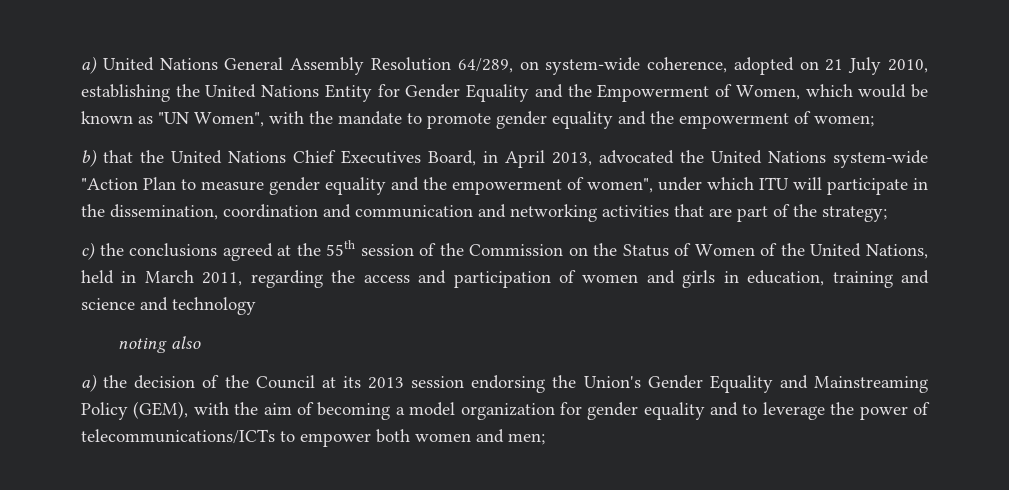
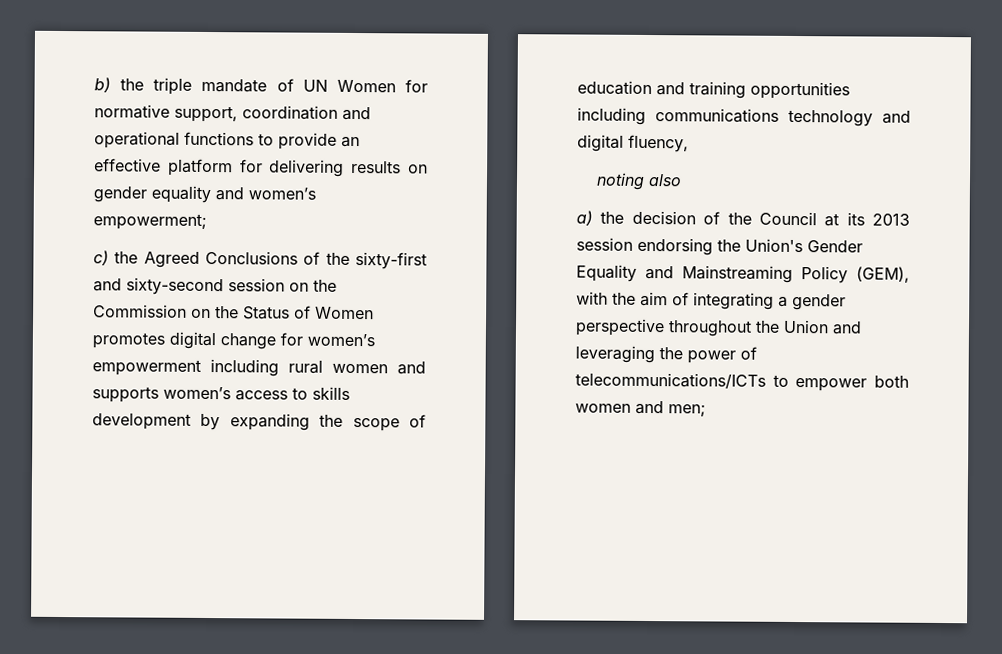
- a) United Nations General Assembly Resolution 64/289, on system-wide coherence, adopted on 21 July 2010, establishing the United Nations Entity for Gender Equality and the Empowerment of Women, which would be known as "UN Women", with the mandate to promote gender equality and the empowerment of women;
- b) that the United Nations Chief Executives Board, in April 2013, advocated the United Nations system-wide "Action Plan to measure gender equality and the empowerment of women", under which ITU will participate in the dissemination, coordination and communication and networking activities that are part of the strategy;
- c) the conclusions agreed at the 55th session of the Commission on the Status of Women of the United Nations, held in March 2011, regarding the access and participation of women and girls in education, training and science and technology
+ b) the triple mandate of UN Women for normative support, coordination and operational functions to provide an effective platform for delivering results on gender equality and women’s empowerment;
+ c) the Agreed Conclusions of the sixty-first and sixty-second session on the Commission on the Status of Women promotes digital change for women’s empowerment including rural women and supports women’s access to skills development by expanding the scope of education and training opportunities including communications technology and digital fluency,
- a) the decision of the Council at its 2013 session endorsing the Union's Gender Equality and Mainstreaming Policy (GEM), with the aim of becoming a model organization for gender equality and to leverage the power of telecommunications/ICTs to empower both women and men;
+ a) the decision of the Council at its 2013 session endorsing the Union's Gender Equality and Mainstreaming Policy (GEM), with the aim of integrating a gender perspective throughout the Union and leveraging the power of telecommunications/ICTs to empower both women and men;

